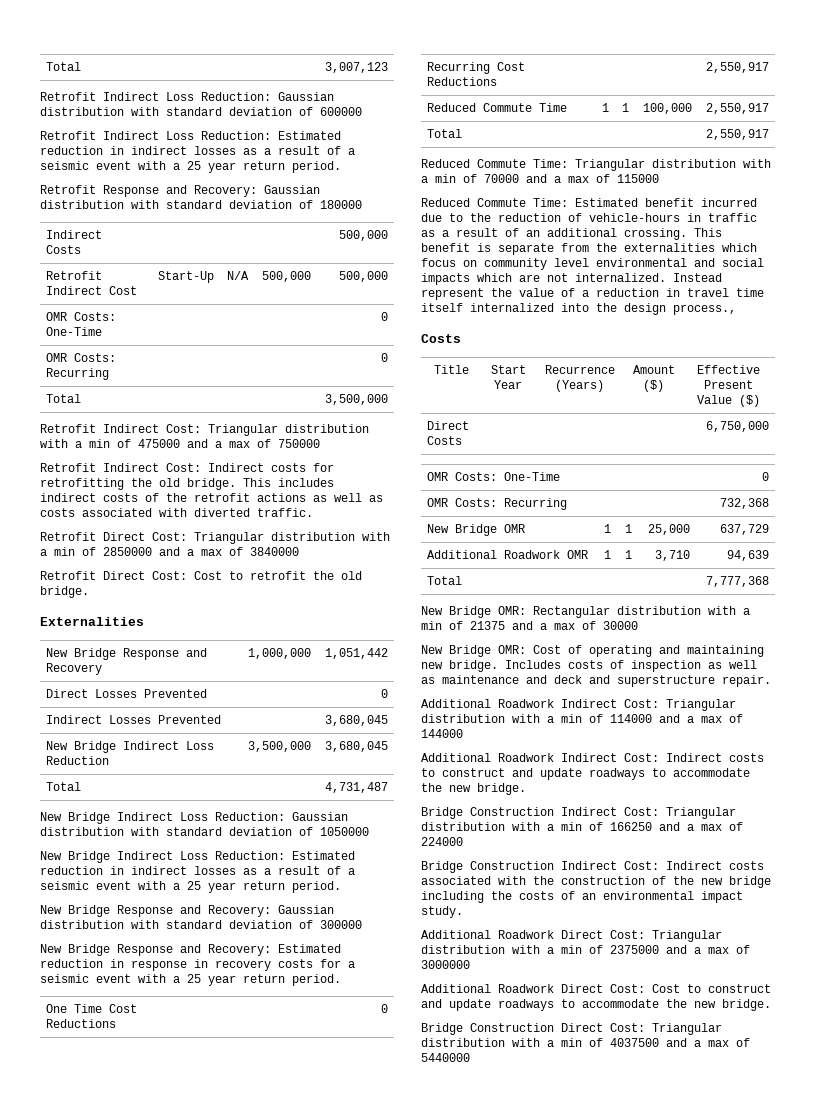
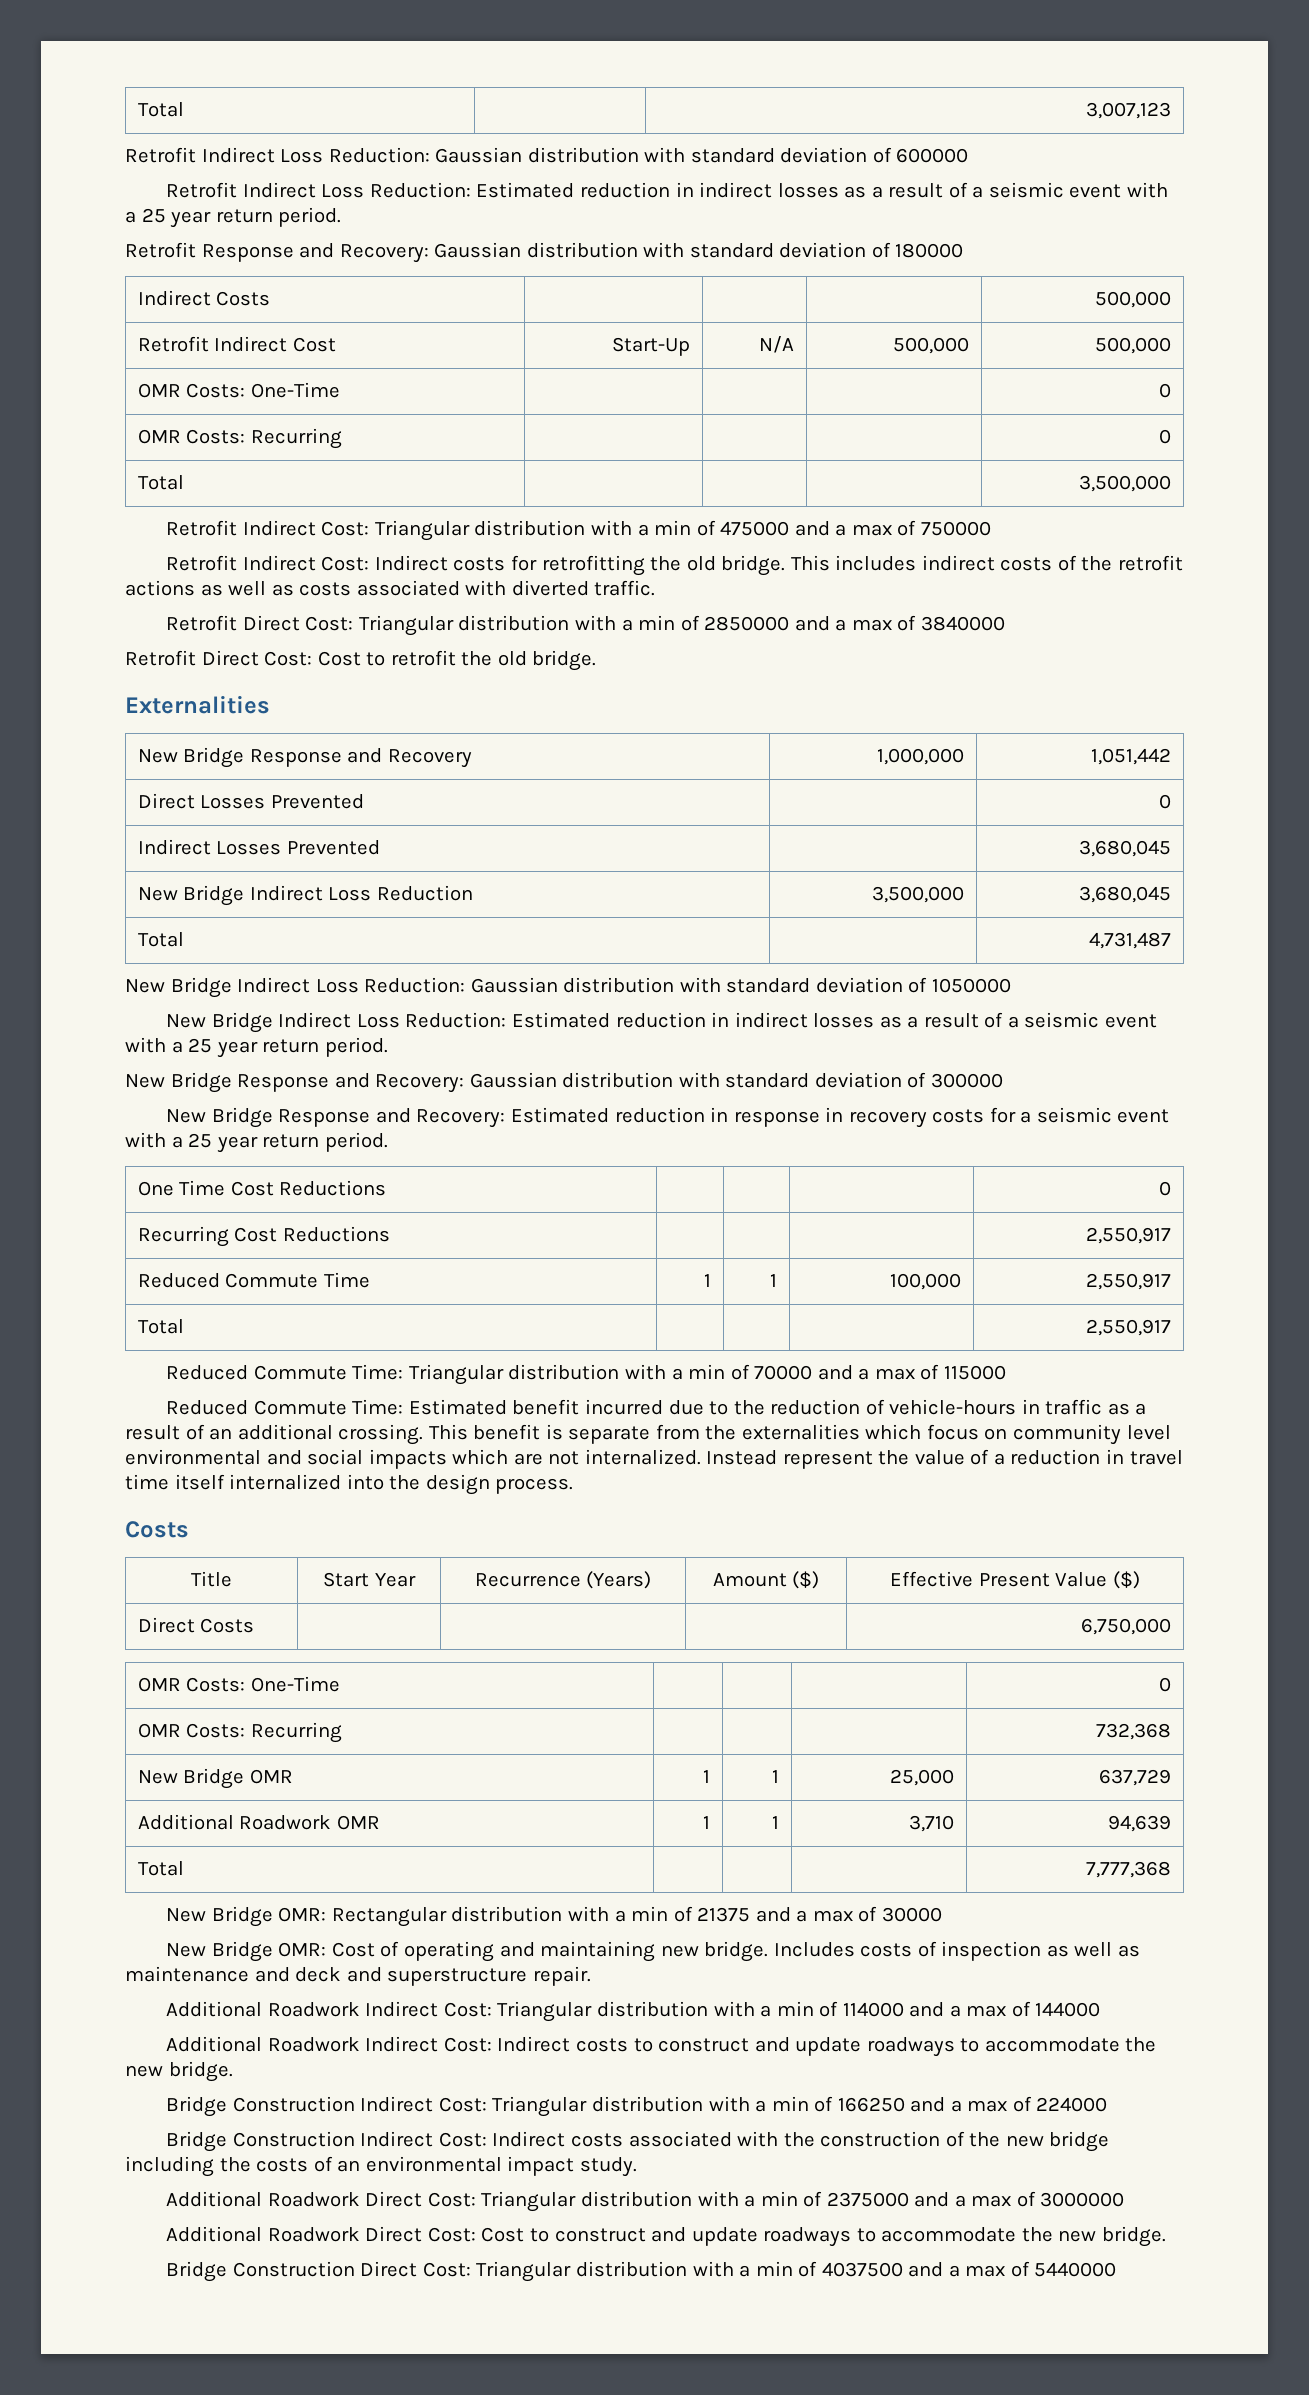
- Instead represent the value of a reduction in travel time itself internalized into the design process.,
+ Instead represent the value of a reduction in travel time itself internalized into the design process.

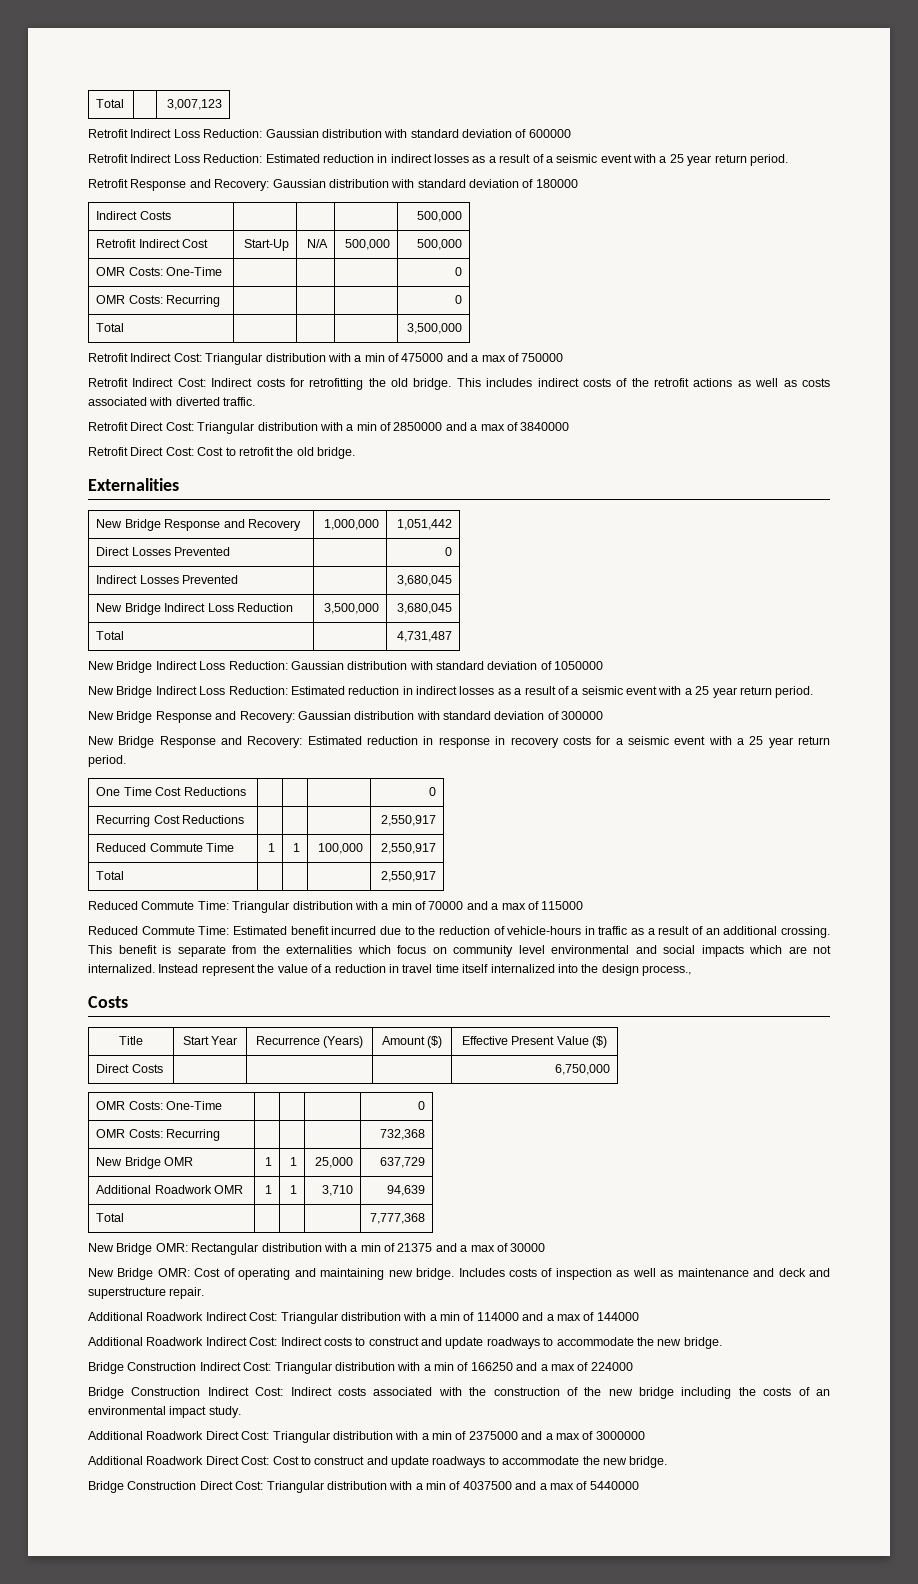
- Instead represent the value of a reduction in travel time itself internalized into the design process.
+ Instead represent the value of a reduction in travel time itself internalized into the design process.,

